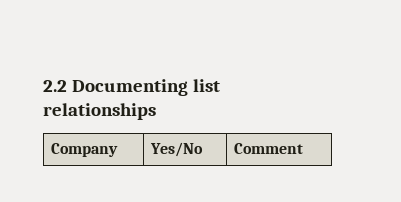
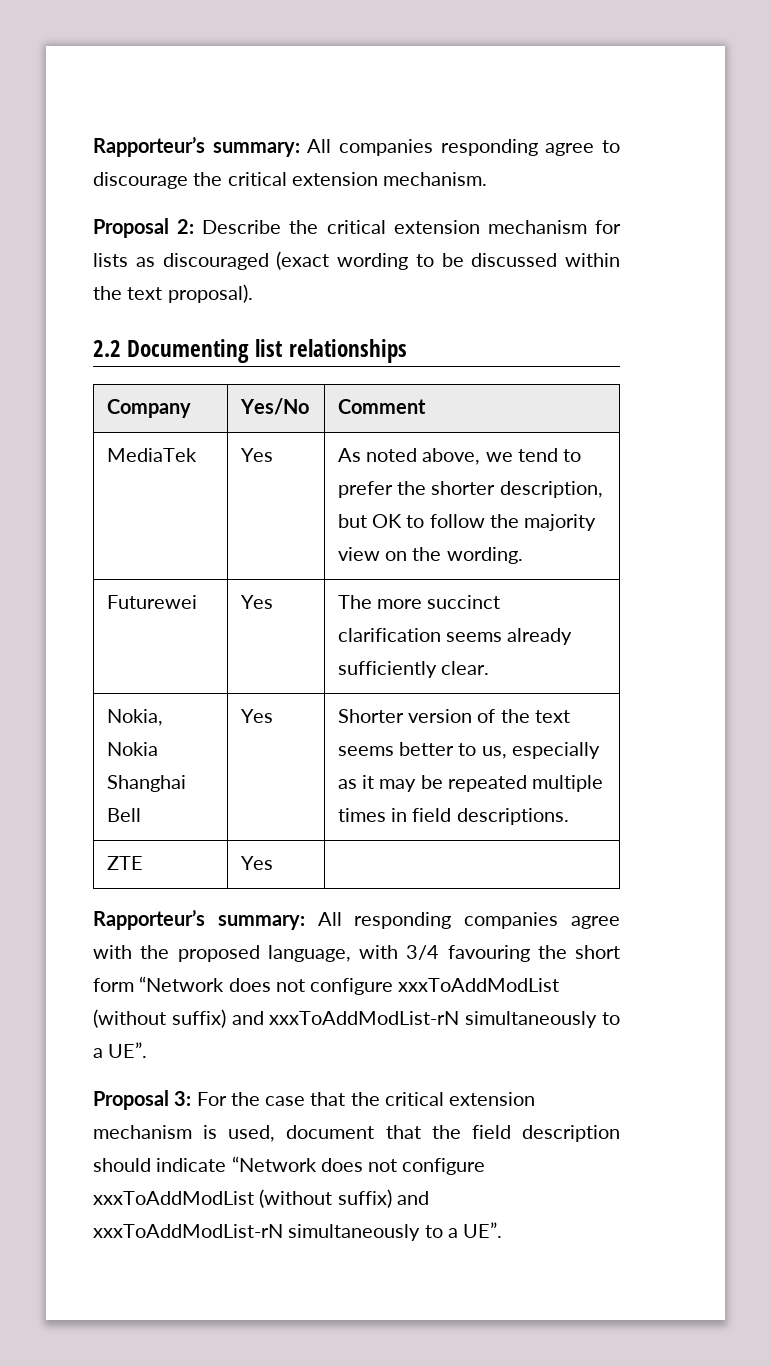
+ Rapporteur’s summary: All companies responding agree to discourage the critical extension mechanism.
+ Proposal 2: Describe the critical extension mechanism for lists as discouraged (exact wording to be discussed within the text proposal).
+ MediaTek | Yes | As noted above, we tend to prefer the shorter description, but OK to follow the majority view on the wording.
+ Futurewei | Yes | The more succinct clarification seems already sufficiently clear.
+ Nokia, Nokia Shanghai Bell | Yes | Shorter version of the text seems better to us, especially as it may be repeated multiple times in field descriptions.
+ ZTE | Yes |
+ Rapporteur’s summary: All responding companies agree with the proposed language, with 3/4 favouring the short form “Network does not configure xxxToAddModList (without suffix) and xxxToAddModList-rN simultaneously to a UE”.
+ Proposal 3: For the case that the critical extension mechanism is used, document that the field description should indicate “Network does not configure xxxToAddModList (without suffix) and xxxToAddModList-rN simultaneously to a UE”.

